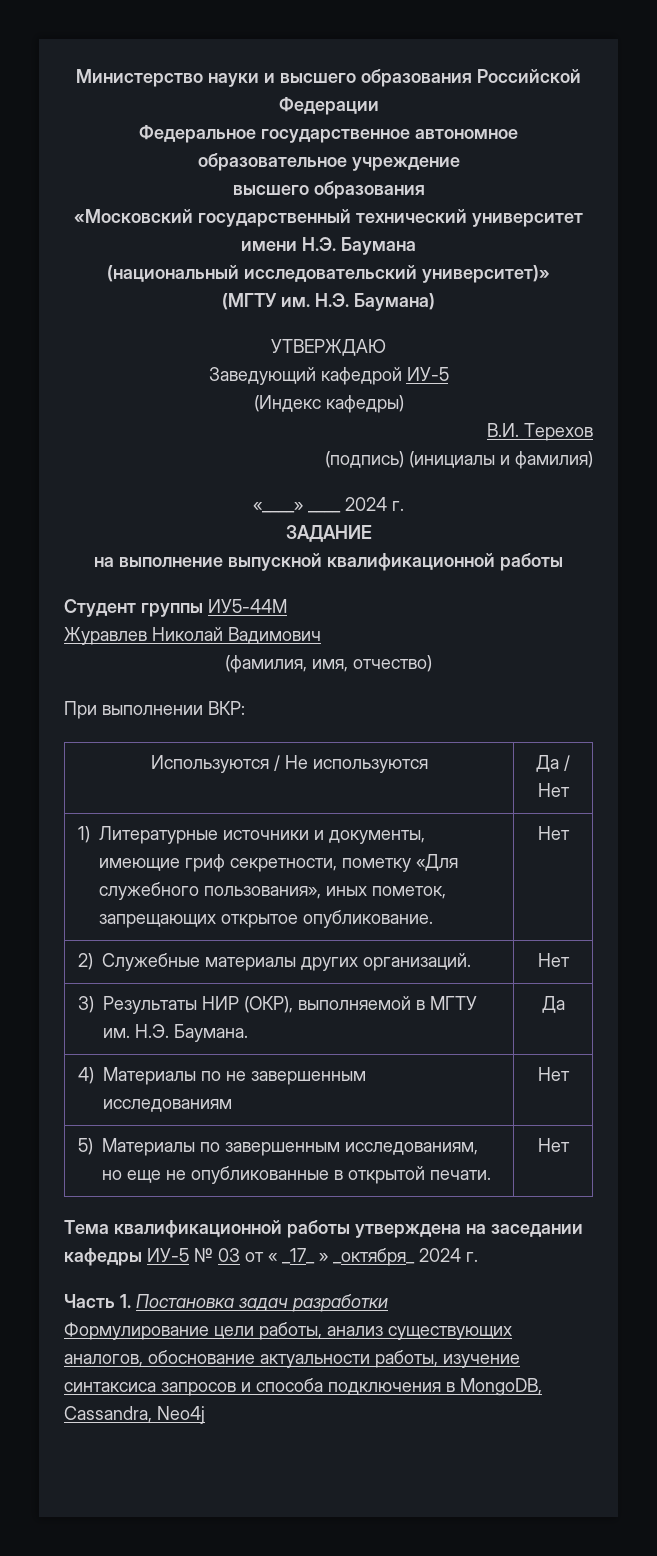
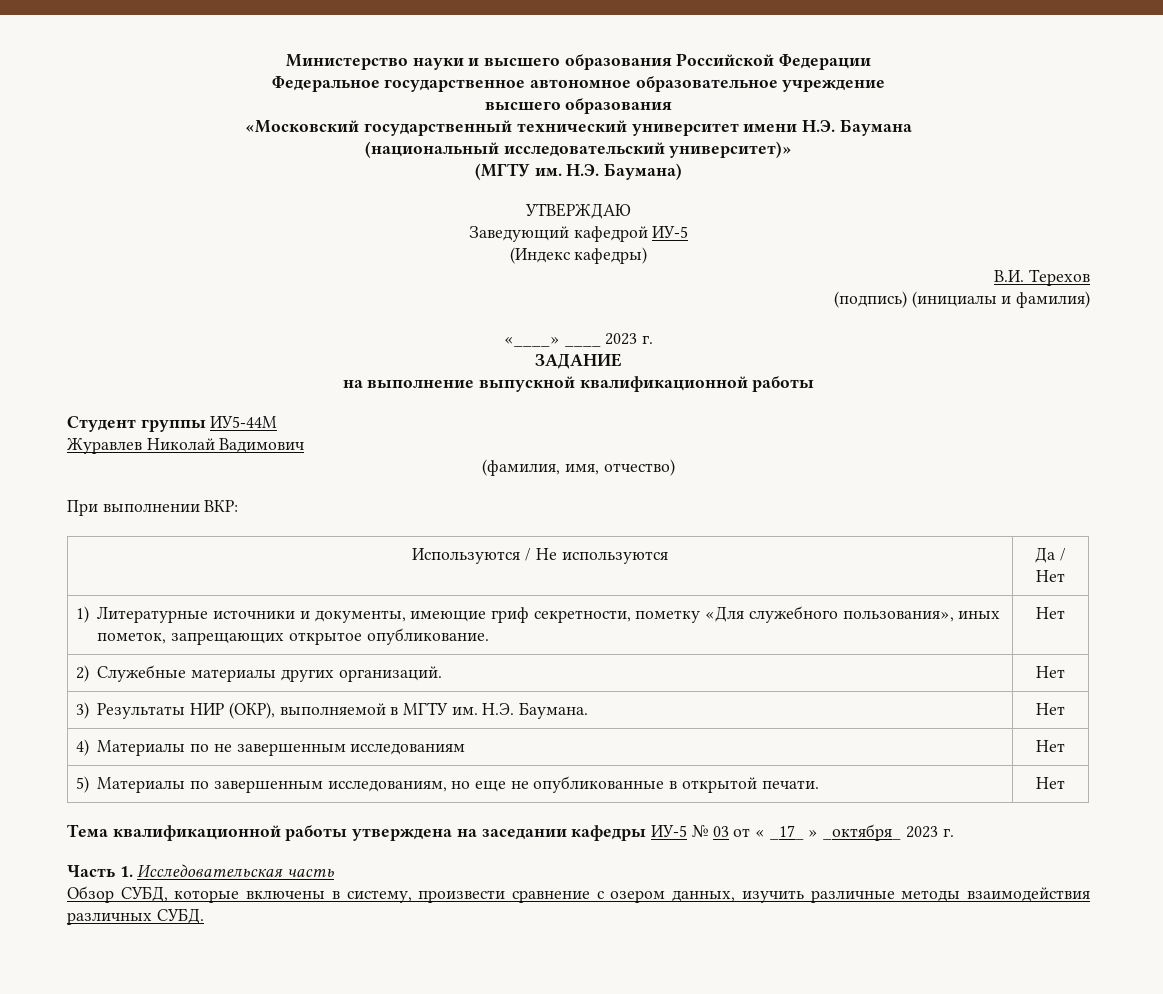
- «____» ____ 2024 г.
+ «____» ____ 2023 г.
- 3) Результаты НИР (ОКР), выполняемой в МГТУ им. Н.Э. Баумана. | Да
+ 3) Результаты НИР (ОКР), выполняемой в МГТУ им. Н.Э. Баумана. | Нет
- Тема квалификационной работы утверждена на заседании кафедры ИУ-5 № 03 от « _17_ » _октября_ 2024 г.
+ Тема квалификационной работы утверждена на заседании кафедры ИУ-5 № 03 от « _17_ » _октября_ 2023 г.
- Часть 1. Постановка задач разработки
- Формулирование цели работы, анализ существующих аналогов, обоснование актуальности работы, изучение синтаксиса запросов и способа подключения в MongoDB, Cassandra, Neo4j
+ Часть 1. Исследовательская часть
+ Обзор СУБД, которые включены в систему, произвести сравнение с озером данных, изучить различные методы взаимодействия различных СУБД.

